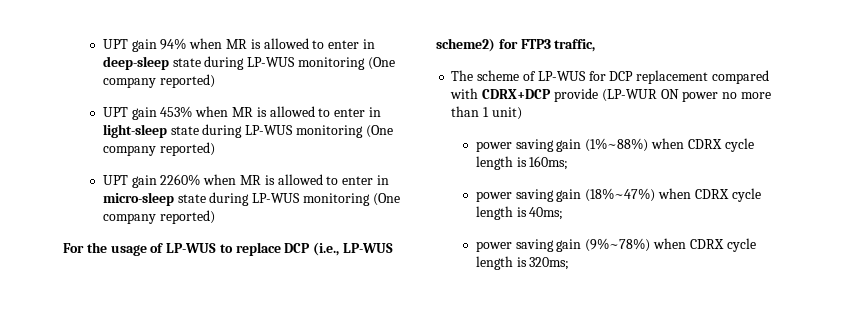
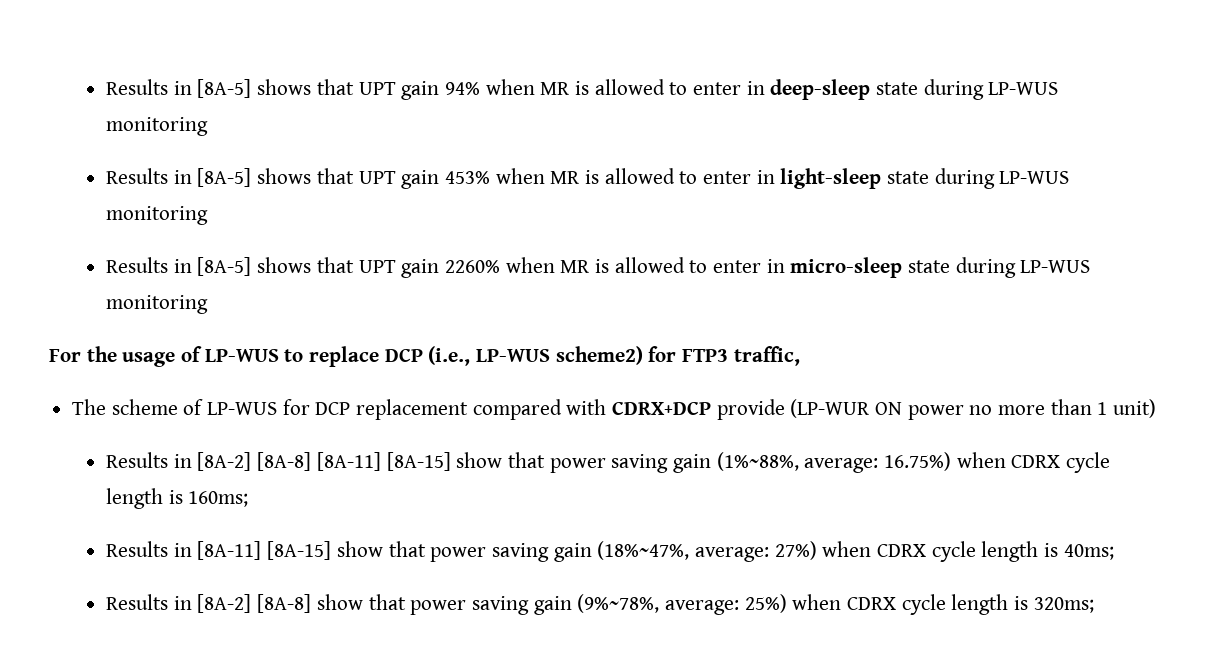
- UPT gain 94% when MR is allowed to enter in deep-sleep state during LP-WUS monitoring (One company reported)
- UPT gain 453% when MR is allowed to enter in light-sleep state during LP-WUS monitoring (One company reported)
- UPT gain 2260% when MR is allowed to enter in micro-sleep state during LP-WUS monitoring (One company reported)
+ Results in [8A-5] shows that UPT gain 94% when MR is allowed to enter in deep-sleep state during LP-WUS monitoring
+ Results in [8A-5] shows that UPT gain 453% when MR is allowed to enter in light-sleep state during LP-WUS monitoring
+ Results in [8A-5] shows that UPT gain 2260% when MR is allowed to enter in micro-sleep state during LP-WUS monitoring
- power saving gain (1%~88%) when CDRX cycle length is 160ms;
+ Results in [8A-2] [8A-8] [8A-11] [8A-15] show that power saving gain (1%~88%, average: 16.75%) when CDRX cycle length is 160ms;
- power saving gain (18%~47%) when CDRX cycle length is 40ms;
+ Results in [8A-11] [8A-15] show that power saving gain (18%~47%, average: 27%) when CDRX cycle length is 40ms;
- power saving gain (9%~78%) when CDRX cycle length is 320ms;
+ Results in [8A-2] [8A-8] show that power saving gain (9%~78%, average: 25%) when CDRX cycle length is 320ms;

